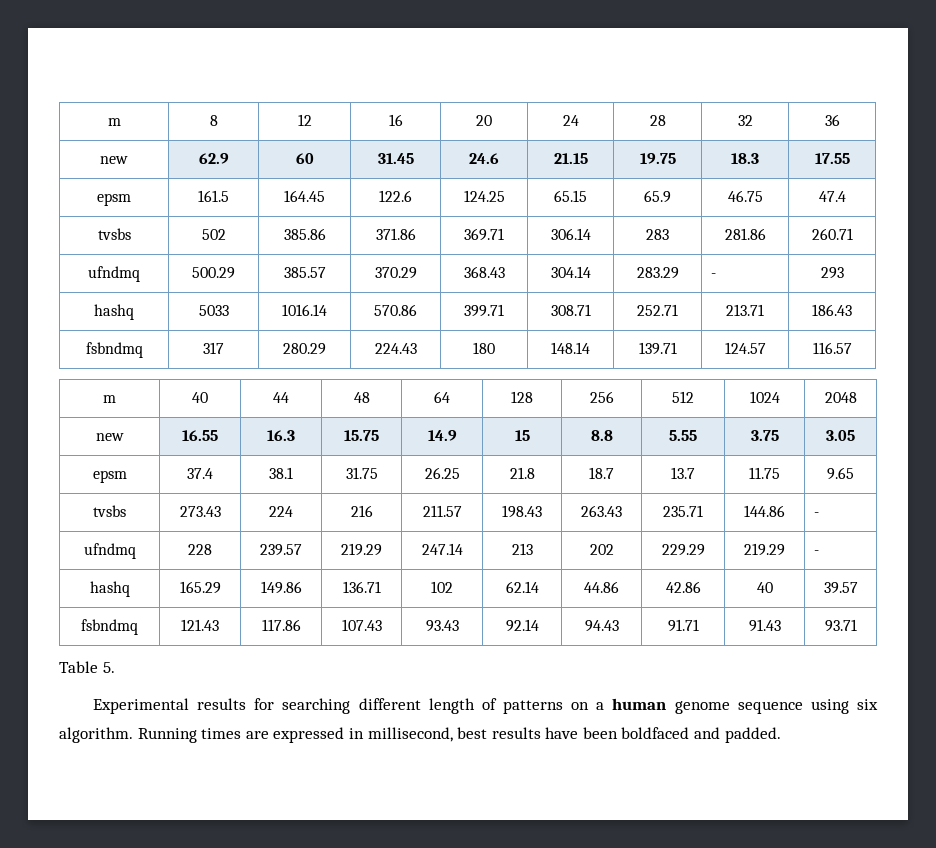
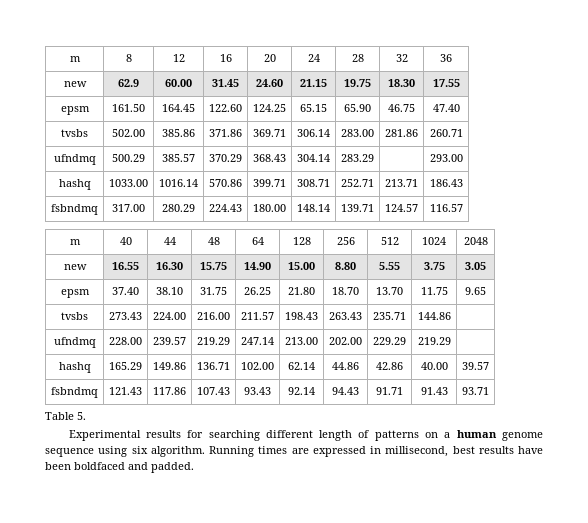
- new | 62.9 | 60 | 31.45 | 24.6 | 21.15 | 19.75 | 18.3 | 17.55
+ new | 62.9 | 60.00 | 31.45 | 24.60 | 21.15 | 19.75 | 18.30 | 17.55
- epsm | 161.5 | 164.45 | 122.6 | 124.25 | 65.15 | 65.9 | 46.75 | 47.4
- tvsbs | 502 | 385.86 | 371.86 | 369.71 | 306.14 | 283 | 281.86 | 260.71
+ epsm | 161.50 | 164.45 | 122.60 | 124.25 | 65.15 | 65.90 | 46.75 | 47.40
+ tvsbs | 502.00 | 385.86 | 371.86 | 369.71 | 306.14 | 283.00 | 281.86 | 260.71
- ufndmq | 500.29 | 385.57 | 370.29 | 368.43 | 304.14 | 283.29 | - | 293
- hashq | 5033 | 1016.14 | 570.86 | 399.71 | 308.71 | 252.71 | 213.71 | 186.43
+ ufndmq | 500.29 | 385.57 | 370.29 | 368.43 | 304.14 | 283.29 | | 293.00
+ hashq | 1033.00 | 1016.14 | 570.86 | 399.71 | 308.71 | 252.71 | 213.71 | 186.43
- fsbndmq | 317 | 280.29 | 224.43 | 180 | 148.14 | 139.71 | 124.57 | 116.57
+ fsbndmq | 317.00 | 280.29 | 224.43 | 180.00 | 148.14 | 139.71 | 124.57 | 116.57
- new | 16.55 | 16.3 | 15.75 | 14.9 | 15 | 8.8 | 5.55 | 3.75 | 3.05
+ new | 16.55 | 16.30 | 15.75 | 14.90 | 15.00 | 8.80 | 5.55 | 3.75 | 3.05
- epsm | 37.4 | 38.1 | 31.75 | 26.25 | 21.8 | 18.7 | 13.7 | 11.75 | 9.65
+ epsm | 37.40 | 38.10 | 31.75 | 26.25 | 21.80 | 18.70 | 13.70 | 11.75 | 9.65
- tvsbs | 273.43 | 224 | 216 | 211.57 | 198.43 | 263.43 | 235.71 | 144.86 | -
- ufndmq | 228 | 239.57 | 219.29 | 247.14 | 213 | 202 | 229.29 | 219.29 | -
+ tvsbs | 273.43 | 224.00 | 216.00 | 211.57 | 198.43 | 263.43 | 235.71 | 144.86 |
+ ufndmq | 228.00 | 239.57 | 219.29 | 247.14 | 213.00 | 202.00 | 229.29 | 219.29 |
- hashq | 165.29 | 149.86 | 136.71 | 102 | 62.14 | 44.86 | 42.86 | 40 | 39.57
+ hashq | 165.29 | 149.86 | 136.71 | 102.00 | 62.14 | 44.86 | 42.86 | 40.00 | 39.57

